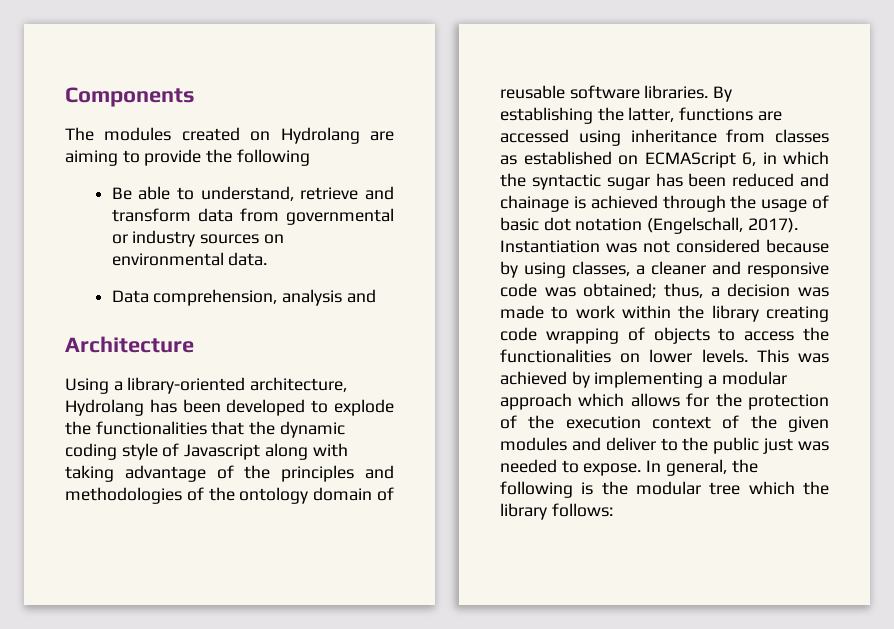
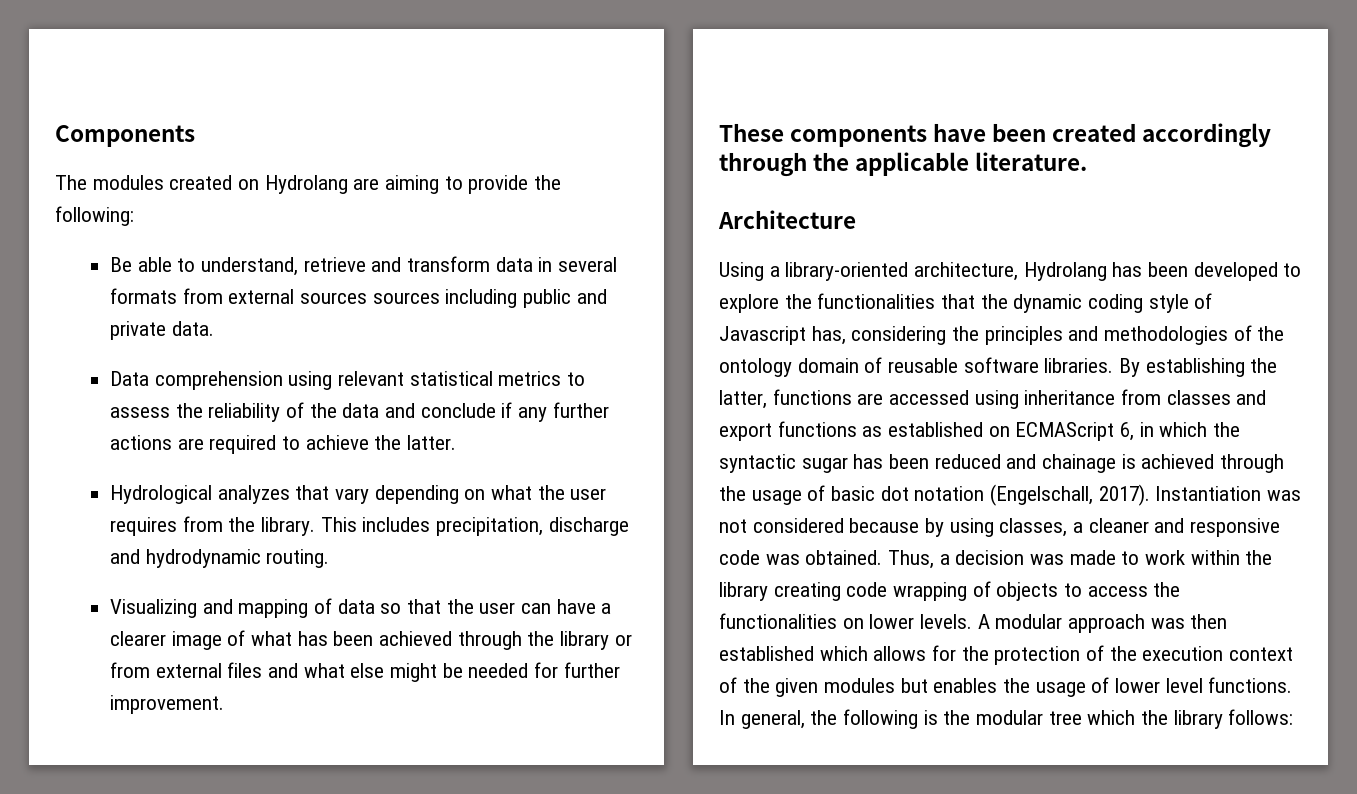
- The modules created on Hydrolang are aiming to provide the following
+ The modules created on Hydrolang are aiming to provide the following:
- Be able to understand, retrieve and transform data from governmental or industry sources on environmental data.
- Data comprehension, analysis and
+ Be able to understand, retrieve and transform data in several formats from external sources sources including public and private data.
+ Data comprehension using relevant statistical metrics to assess the reliability of the data and conclude if any further actions are required to achieve the latter.
+ Hydrological analyzes that vary depending on what the user requires from the library. This includes precipitation, discharge and hydrodynamic routing.
+ Visualizing and mapping of data so that the user can have a clearer image of what has been achieved through the library or from external files and what else might be needed for further improvement.
+ These components have been created accordingly through the applicable literature.
- Using a library-oriented architecture, Hydrolang has been developed to explode the functionalities that the dynamic coding style of Javascript along with taking advantage of the principles and methodologies of the ontology domain of reusable software libraries.
+ Using a library-oriented architecture, Hydrolang has been developed to explore the functionalities that the dynamic coding style of Javascript has, considering the principles and methodologies of the ontology domain of reusable software libraries.
- By establishing the latter, functions are accessed using inheritance from classes as established on ECMAScript 6, in which the syntactic sugar has been reduced and chainage is achieved through the usage of basic dot notation (Engelschall, 2017).
+ By establishing the latter, functions are accessed using inheritance from classes and export functions as established on ECMAScript 6, in which the syntactic sugar has been reduced and chainage is achieved through the usage of basic dot notation (Engelschall, 2017).
- Instantiation was not considered because by using classes, a cleaner and responsive code was obtained; thus, a decision was made to work within the library creating code wrapping of objects to access the functionalities on lower levels.
+ Instantiation was not considered because by using classes, a cleaner and responsive code was obtained. Thus, a decision was made to work within the library creating code wrapping of objects to access the functionalities on lower levels.
- This was achieved by implementing a modular approach which allows for the protection of the execution context of the given modules and deliver to the public just was needed to expose.
+ A modular approach was then established which allows for the protection of the execution context of the given modules but enables the usage of lower level functions.

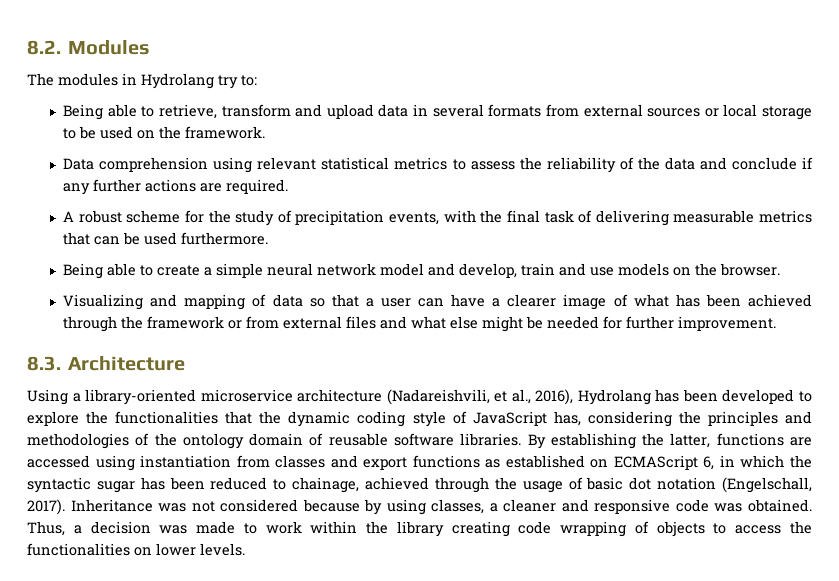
- Components
+ 8.2. Modules
- The modules created on Hydrolang are aiming to provide the following:
- Be able to understand, retrieve and transform data in several formats from external sources sources including public and private data.
+ The modules in Hydrolang try to:
+ Being able to retrieve, transform and upload data in several formats from external sources or local storage to be used on the framework.
- Data comprehension using relevant statistical metrics to assess the reliability of the data and conclude if any further actions are required to achieve the latter.
- Hydrological analyzes that vary depending on what the user requires from the library. This includes precipitation, discharge and hydrodynamic routing.
+ Data comprehension using relevant statistical metrics to assess the reliability of the data and conclude if any further actions are required.
+ A robust scheme for the study of precipitation events, with the final task of delivering measurable metrics that can be used furthermore.
+ Being able to create a simple neural network model and develop, train and use models on the browser.
- Visualizing and mapping of data so that the user can have a clearer image of what has been achieved through the library or from external files and what else might be needed for further improvement.
+ Visualizing and mapping of data so that a user can have a clearer image of what has been achieved through the framework or from external files and what else might be needed for further improvement.
- These components have been created accordingly through the applicable literature.
- Architecture
- Using a library-oriented architecture, Hydrolang has been developed to explore the functionalities that the dynamic coding style of Javascript has, considering the principles and methodologies of the ontology domain of reusable software libraries.
+ 8.3. Architecture
+ Using a library-oriented microservice architecture (Nadareishvili, et al., 2016), Hydrolang has been developed to explore the functionalities that the dynamic coding style of JavaScript has, considering the principles and methodologies of the ontology domain of reusable software libraries.
- By establishing the latter, functions are accessed using inheritance from classes and export functions as established on ECMAScript 6, in which the syntactic sugar has been reduced and chainage is achieved through the usage of basic dot notation (Engelschall, 2017).
+ By establishing the latter, functions are accessed using instantiation from classes and export functions as established on ECMAScript 6, in which the syntactic sugar has been reduced to chainage, achieved through the usage of basic dot notation (Engelschall, 2017).
- Instantiation was not considered because by using classes, a cleaner and responsive code was obtained.
+ Inheritance was not considered because by using classes, a cleaner and responsive code was obtained.
- A modular approach was then established which allows for the protection of the execution context of the given modules but enables the usage of lower level functions. In general, the following is the modular tree which the library follows:

